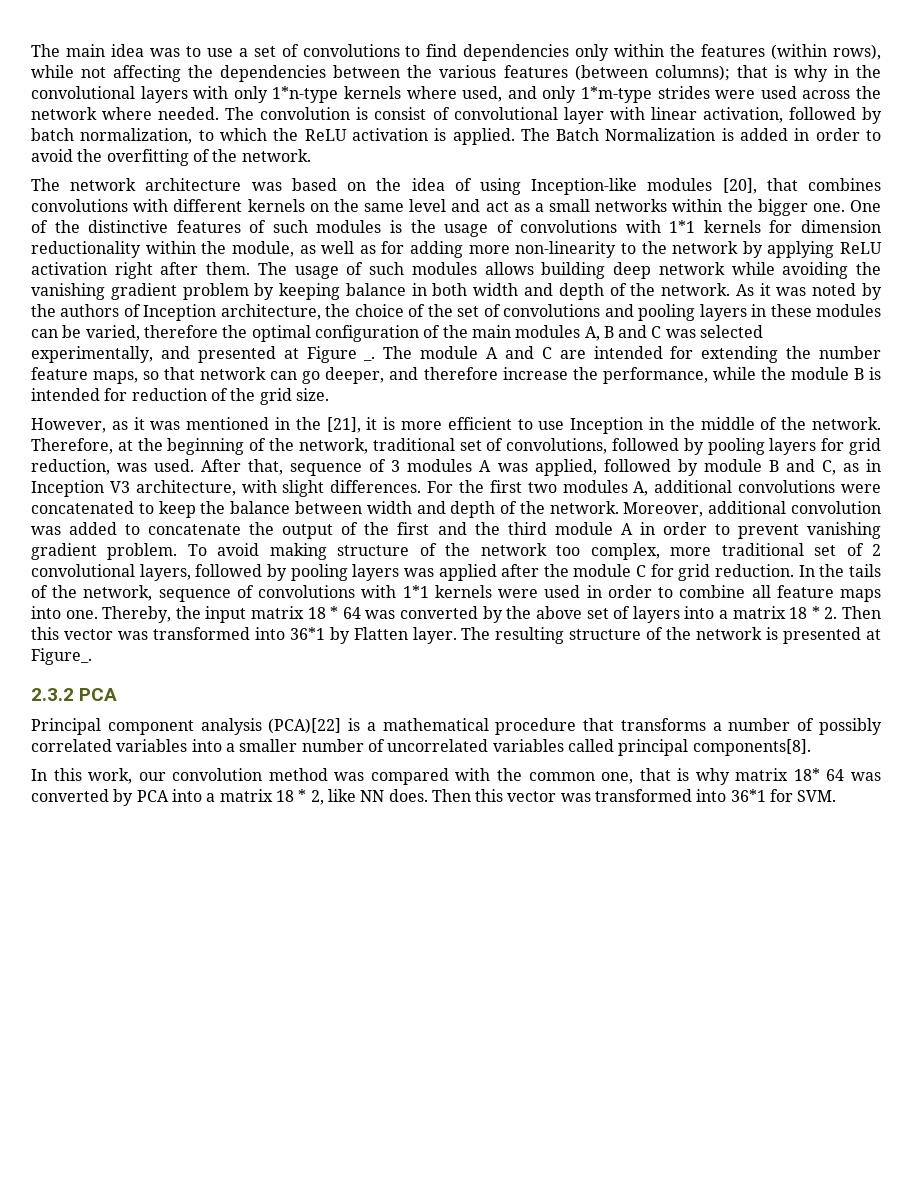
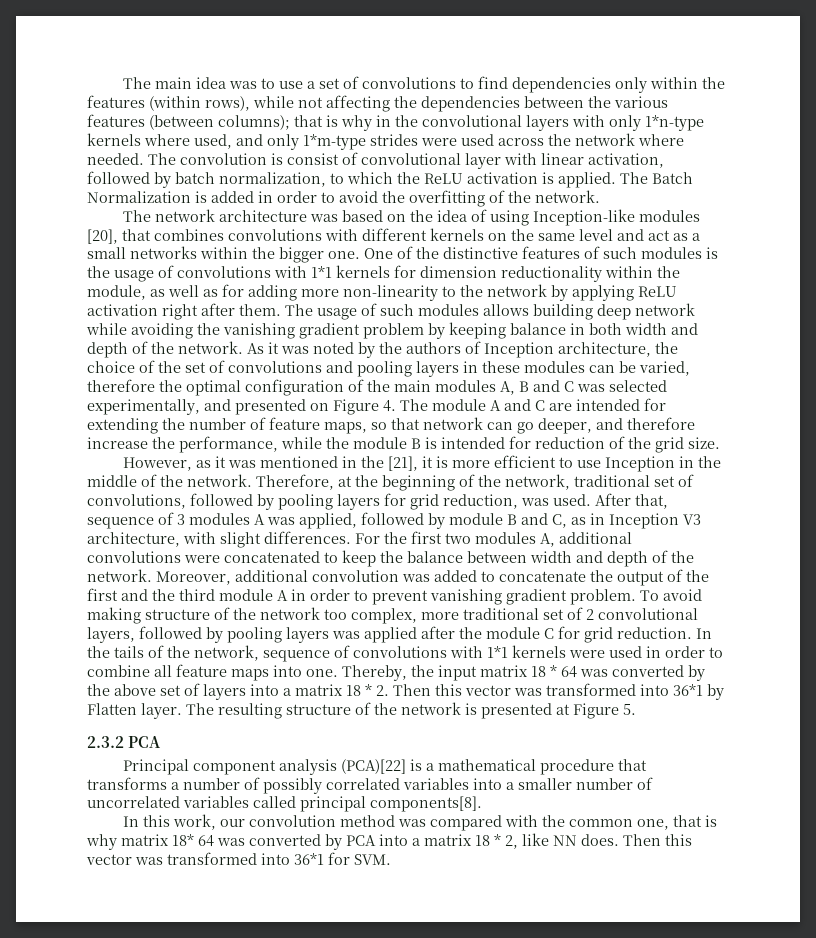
- As it was noted by the authors of Inception architecture, the choice of the set of convolutions and pooling layers in these modules can be varied, therefore the optimal configuration of the main modules A, B and C was selected experimentally, and presented at Figure _. The module A and C are intended for extending the number feature maps, so that network can go deeper, and therefore increase the performance, while the module B is intended for reduction of the grid size.
+ As it was noted by the authors of Inception architecture, the choice of the set of convolutions and pooling layers in these modules can be varied, therefore the optimal configuration of the main modules A, B and C was selected experimentally, and presented on Figure 4. The module A and C are intended for extending the number of feature maps, so that network can go deeper, and therefore increase the performance, while the module B is intended for reduction of the grid size.
- The resulting structure of the network is presented at Figure_.
+ The resulting structure of the network is presented at Figure 5.

